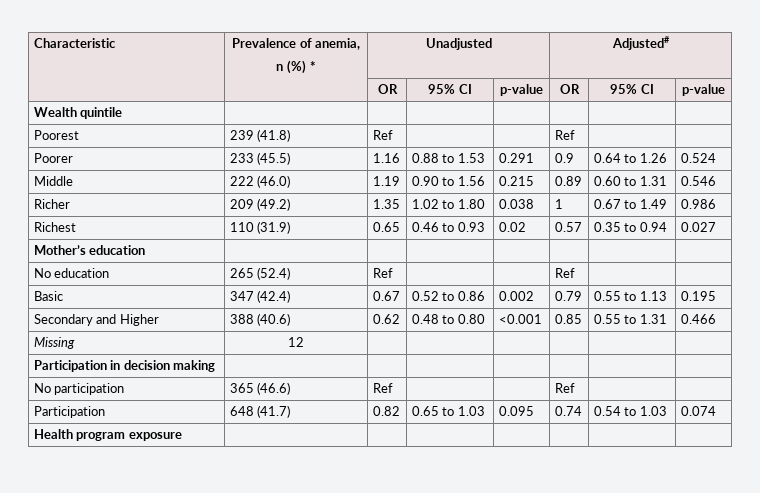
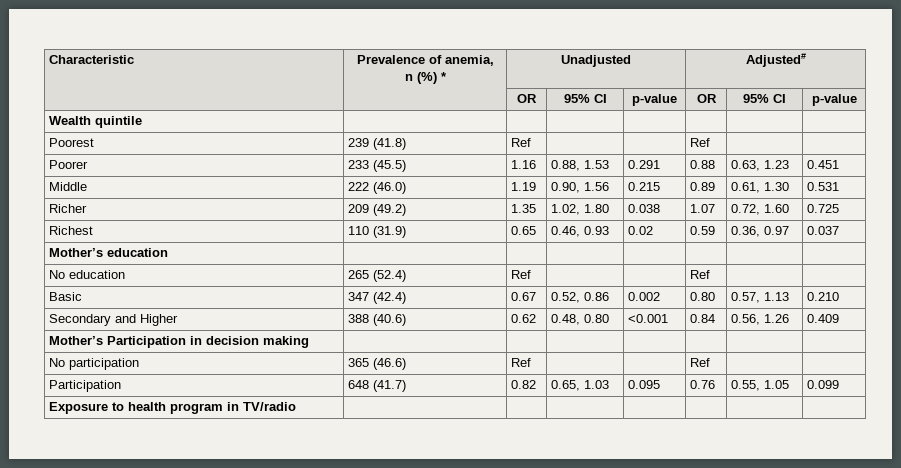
- Poorer | 233 (45.5) | 1.16 | 0.88 to 1.53 | 0.291 | 0.9 | 0.64 to 1.26 | 0.524
+ Poorer | 233 (45.5) | 1.16 | 0.88, 1.53 | 0.291 | 0.88 | 0.63, 1.23 | 0.451
- Middle | 222 (46.0) | 1.19 | 0.90 to 1.56 | 0.215 | 0.89 | 0.60 to 1.31 | 0.546
+ Middle | 222 (46.0) | 1.19 | 0.90, 1.56 | 0.215 | 0.89 | 0.61, 1.30 | 0.531
- Richer | 209 (49.2) | 1.35 | 1.02 to 1.80 | 0.038 | 1 | 0.67 to 1.49 | 0.986
+ Richer | 209 (49.2) | 1.35 | 1.02, 1.80 | 0.038 | 1.07 | 0.72, 1.60 | 0.725
- Richest | 110 (31.9) | 0.65 | 0.46 to 0.93 | 0.02 | 0.57 | 0.35 to 0.94 | 0.027
+ Richest | 110 (31.9) | 0.65 | 0.46, 0.93 | 0.02 | 0.59 | 0.36, 0.97 | 0.037
- Basic | 347 (42.4) | 0.67 | 0.52 to 0.86 | 0.002 | 0.79 | 0.55 to 1.13 | 0.195
+ Basic | 347 (42.4) | 0.67 | 0.52, 0.86 | 0.002 | 0.80 | 0.57, 1.13 | 0.210
- Secondary and Higher | 388 (40.6) | 0.62 | 0.48 to 0.80 | <0.001 | 0.85 | 0.55 to 1.31 | 0.466
- Missing | 12 | | | | | |
- Participation in decision making | | | | | | |
+ Secondary and Higher | 388 (40.6) | 0.62 | 0.48, 0.80 | <0.001 | 0.84 | 0.56, 1.26 | 0.409
+ Mother’s Participation in decision making | | | | | | |
- Participation | 648 (41.7) | 0.82 | 0.65 to 1.03 | 0.095 | 0.74 | 0.54 to 1.03 | 0.074
- Health program exposure | | | | | | |
+ Participation | 648 (41.7) | 0.82 | 0.65, 1.03 | 0.095 | 0.76 | 0.55, 1.05 | 0.099
+ Exposure to health program in TV/radio | | | | | | |

